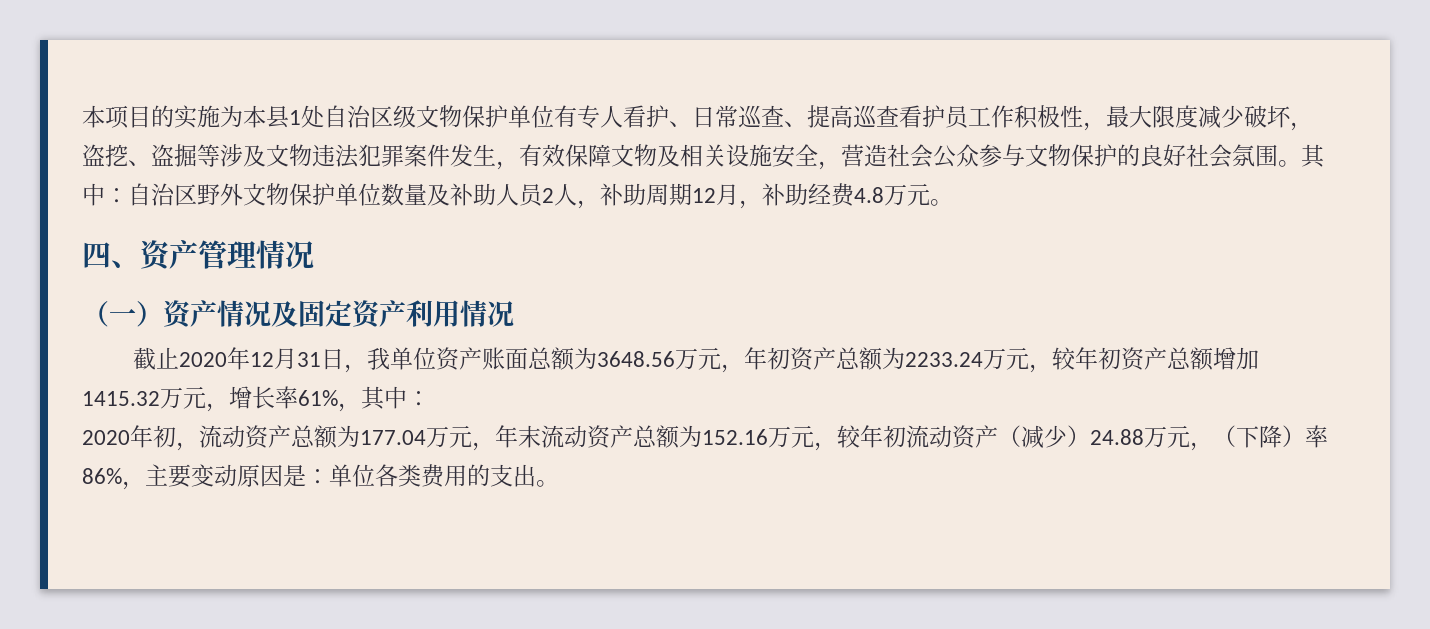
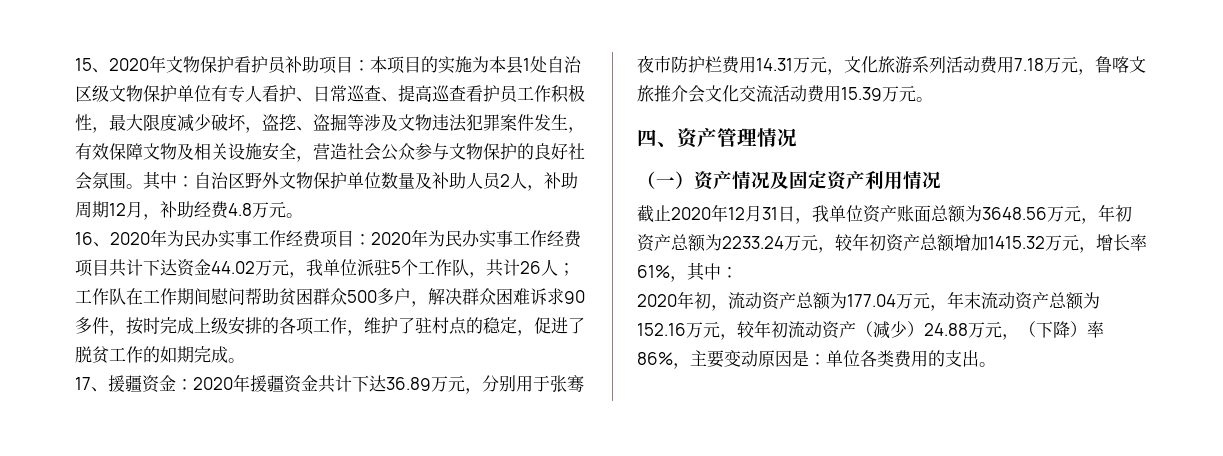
- 本项目的实施为本县1处自治区级文物保护单位有专人看护、日常巡查、提高巡查看护员工作积极性，最大限度减少破坏，盗挖、盗掘等涉及文物违法犯罪案件发生，有效保障文物及相关设施安全，营造社会公众参与文物保护的良好社会氛围。
+ 15、2020年文物保护看护员补助项目：本项目的实施为本县1处自治区级文物保护单位有专人看护、日常巡查、提高巡查看护员工作积极性，最大限度减少破坏，盗挖、盗掘等涉及文物违法犯罪案件发生，有效保障文物及相关设施安全，营造社会公众参与文物保护的良好社会氛围。
+ 16、2020年为民办实事工作经费项目：2020年为民办实事工作经费项目共计下达资金44.02万元，我单位派驻5个工作队，共计26人；工作队在工作期间慰问帮助贫困群众500多户，解决群众困难诉求90多件，按时完成上级安排的各项工作，维护了驻村点的稳定，促进了脱贫工作的如期完成。
+ 17、援疆资金：2020年援疆资金共计下达36.89万元，分别用于张骞夜市防护栏费用14.31万元，文化旅游系列活动费用7.18万元，鲁喀文旅推介会文化交流活动费用15.39万元。

